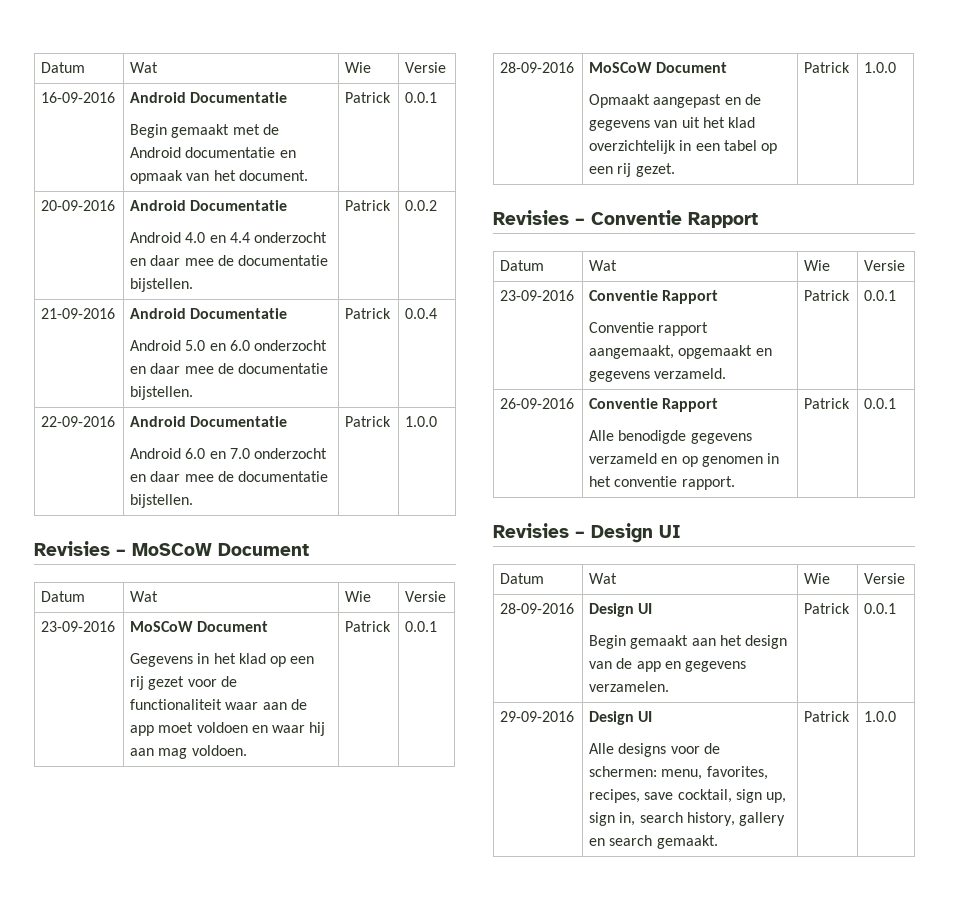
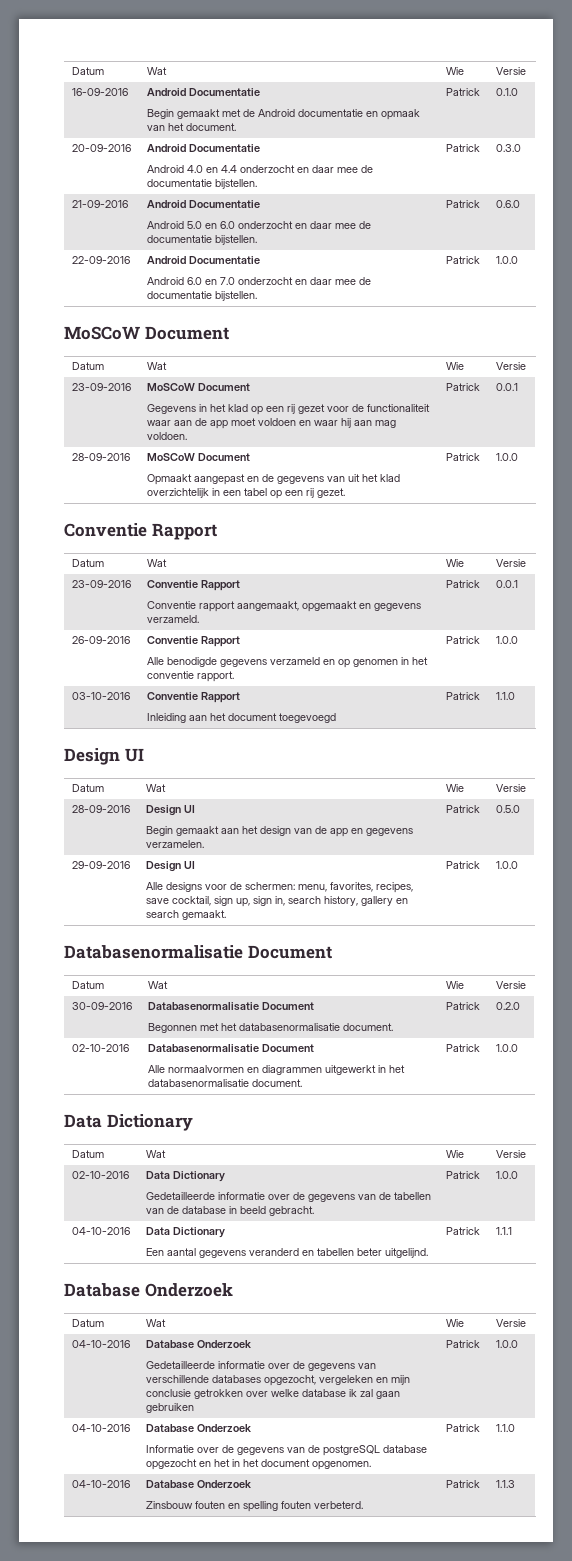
  16-09-2016 | Android Documentatie
- Begin gemaakt met de Android documentatie en opmaak van het document. | Patrick | 0.0.1
+ Begin gemaakt met de Android documentatie en opmaak van het document. | Patrick | 0.1.0
  20-09-2016 | Android Documentatie
- Android 4.0 en 4.4 onderzocht en daar mee de documentatie bijstellen. | Patrick | 0.0.2
+ Android 4.0 en 4.4 onderzocht en daar mee de documentatie bijstellen. | Patrick | 0.3.0
  21-09-2016 | Android Documentatie
- Android 5.0 en 6.0 onderzocht en daar mee de documentatie bijstellen. | Patrick | 0.0.4
+ Android 5.0 en 6.0 onderzocht en daar mee de documentatie bijstellen. | Patrick | 0.6.0
  22-09-2016 | Android Documentatie
  Android 6.0 en 7.0 onderzocht en daar mee de documentatie bijstellen. | Patrick | 1.0.0
- Revisies – MoSCoW Document
+ MoSCoW Document
  28-09-2016 | MoSCoW Document
  Opmaakt aangepast en de gegevens van uit het klad overzichtelijk in een tabel op een rij gezet. | Patrick | 1.0.0
- Revisies – Conventie Rapport
+ Conventie Rapport
  26-09-2016 | Conventie Rapport
- Alle benodigde gegevens verzameld en op genomen in het conventie rapport. | Patrick | 0.0.1
- Revisies – Design UI
+ Alle benodigde gegevens verzameld en op genomen in het conventie rapport. | Patrick | 1.0.0
+ 03-10-2016 | Conventie Rapport
+ Inleiding aan het document toegevoegd | Patrick | 1.1.0
+ Design UI
  28-09-2016 | Design UI
- Begin gemaakt aan het design van de app en gegevens verzamelen. | Patrick | 0.0.1
+ Begin gemaakt aan het design van de app en gegevens verzamelen. | Patrick | 0.5.0
  29-09-2016 | Design UI
  Alle designs voor de schermen: menu, favorites, recipes, save cocktail, sign up, sign in, search history, gallery en search gemaakt. | Patrick | 1.0.0
+ Databasenormalisatie Document
+ Datum | Wat | Wie | Versie
+ 30-09-2016 | Databasenormalisatie Document
+ Begonnen met het databasenormalisatie document. | Patrick | 0.2.0
+ 02-10-2016 | Databasenormalisatie Document
+ Alle normaalvormen en diagrammen uitgewerkt in het databasenormalisatie document. | Patrick | 1.0.0
+ Data Dictionary
+ Datum | Wat | Wie | Versie
+ 02-10-2016 | Data Dictionary
+ Gedetailleerde informatie over de gegevens van de tabellen van de database in beeld gebracht. | Patrick | 1.0.0
+ 04-10-2016 | Data Dictionary
+ Een aantal gegevens veranderd en tabellen beter uitgelijnd. | Patrick | 1.1.1
+ Database Onderzoek
+ Datum | Wat | Wie | Versie
+ 04-10-2016 | Database Onderzoek
+ Gedetailleerde informatie over de gegevens van verschillende databases opgezocht, vergeleken en mijn conclusie getrokken over welke database ik zal gaan gebruiken | Patrick | 1.0.0
+ 04-10-2016 | Database Onderzoek
+ Informatie over de gegevens van de postgreSQL database opgezocht en het in het document opgenomen. | Patrick | 1.1.0
+ 04-10-2016 | Database Onderzoek
+ Zinsbouw fouten en spelling fouten verbeterd. | Patrick | 1.1.3

